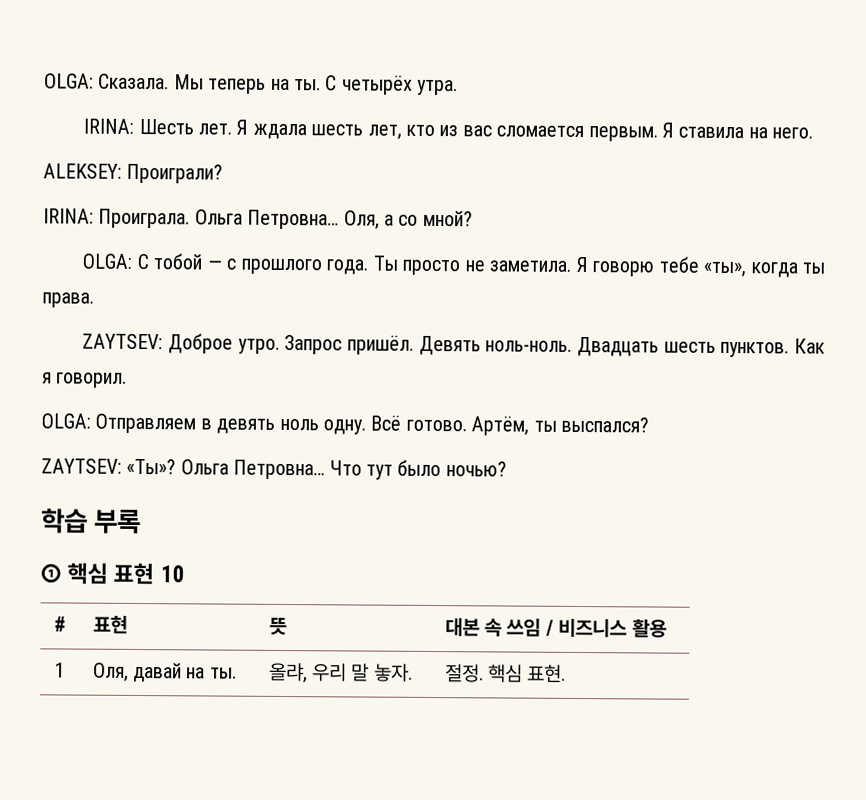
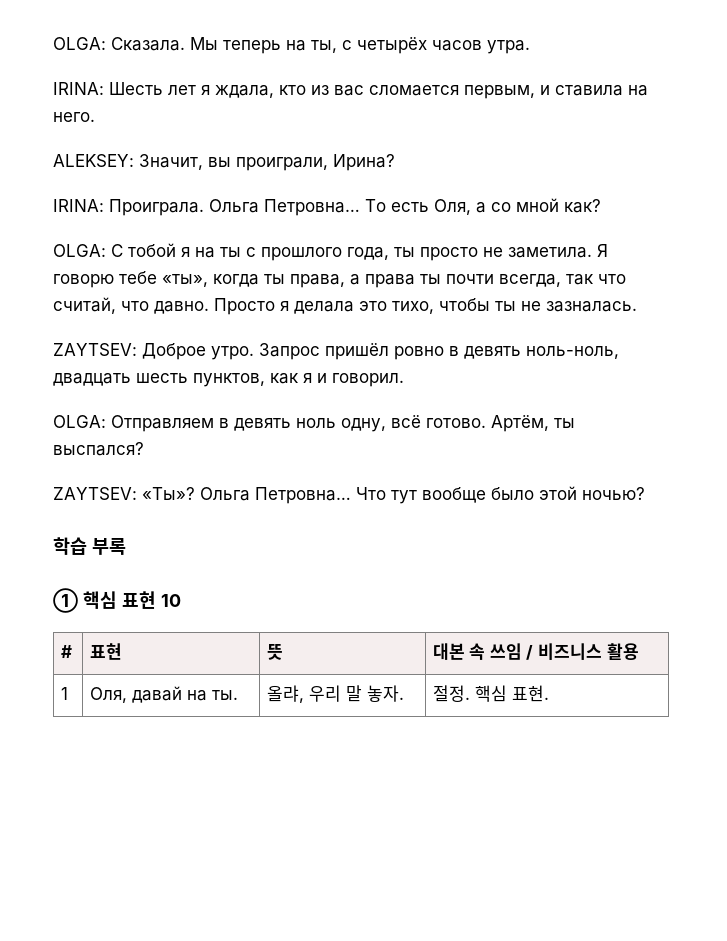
- Мы теперь на ты. С четырёх утра.
+ Мы теперь на ты, с четырёх часов утра.
- IRINA: Шесть лет. Я ждала шесть лет, кто из вас сломается первым. Я ставила на него.
+ IRINA: Шесть лет я ждала, кто из вас сломается первым, и ставила на него.
- ALEKSEY: Проиграли?
+ ALEKSEY: Значит, вы проиграли, Ирина?
- Оля, а со мной?
+ То есть Оля, а со мной как?
- OLGA: С тобой — с прошлого года. Ты просто не заметила.
+ OLGA: С тобой я на ты с прошлого года, ты просто не заметила.
- Я говорю тебе «ты», когда ты права.
- ZAYTSEV: Доброе утро. Запрос пришёл. Девять ноль-ноль. Двадцать шесть пунктов. Как я говорил.
+ Я говорю тебе «ты», когда ты права, а права ты почти всегда, так что считай, что давно. Просто я делала это тихо, чтобы ты не зазналась.
+ ZAYTSEV: Доброе утро. Запрос пришёл ровно в девять ноль-ноль, двадцать шесть пунктов, как я и говорил.
- OLGA: Отправляем в девять ноль одну. Всё готово.
+ OLGA: Отправляем в девять ноль одну, всё готово.
- Что тут было ночью?
+ Что тут вообще было этой ночью?

